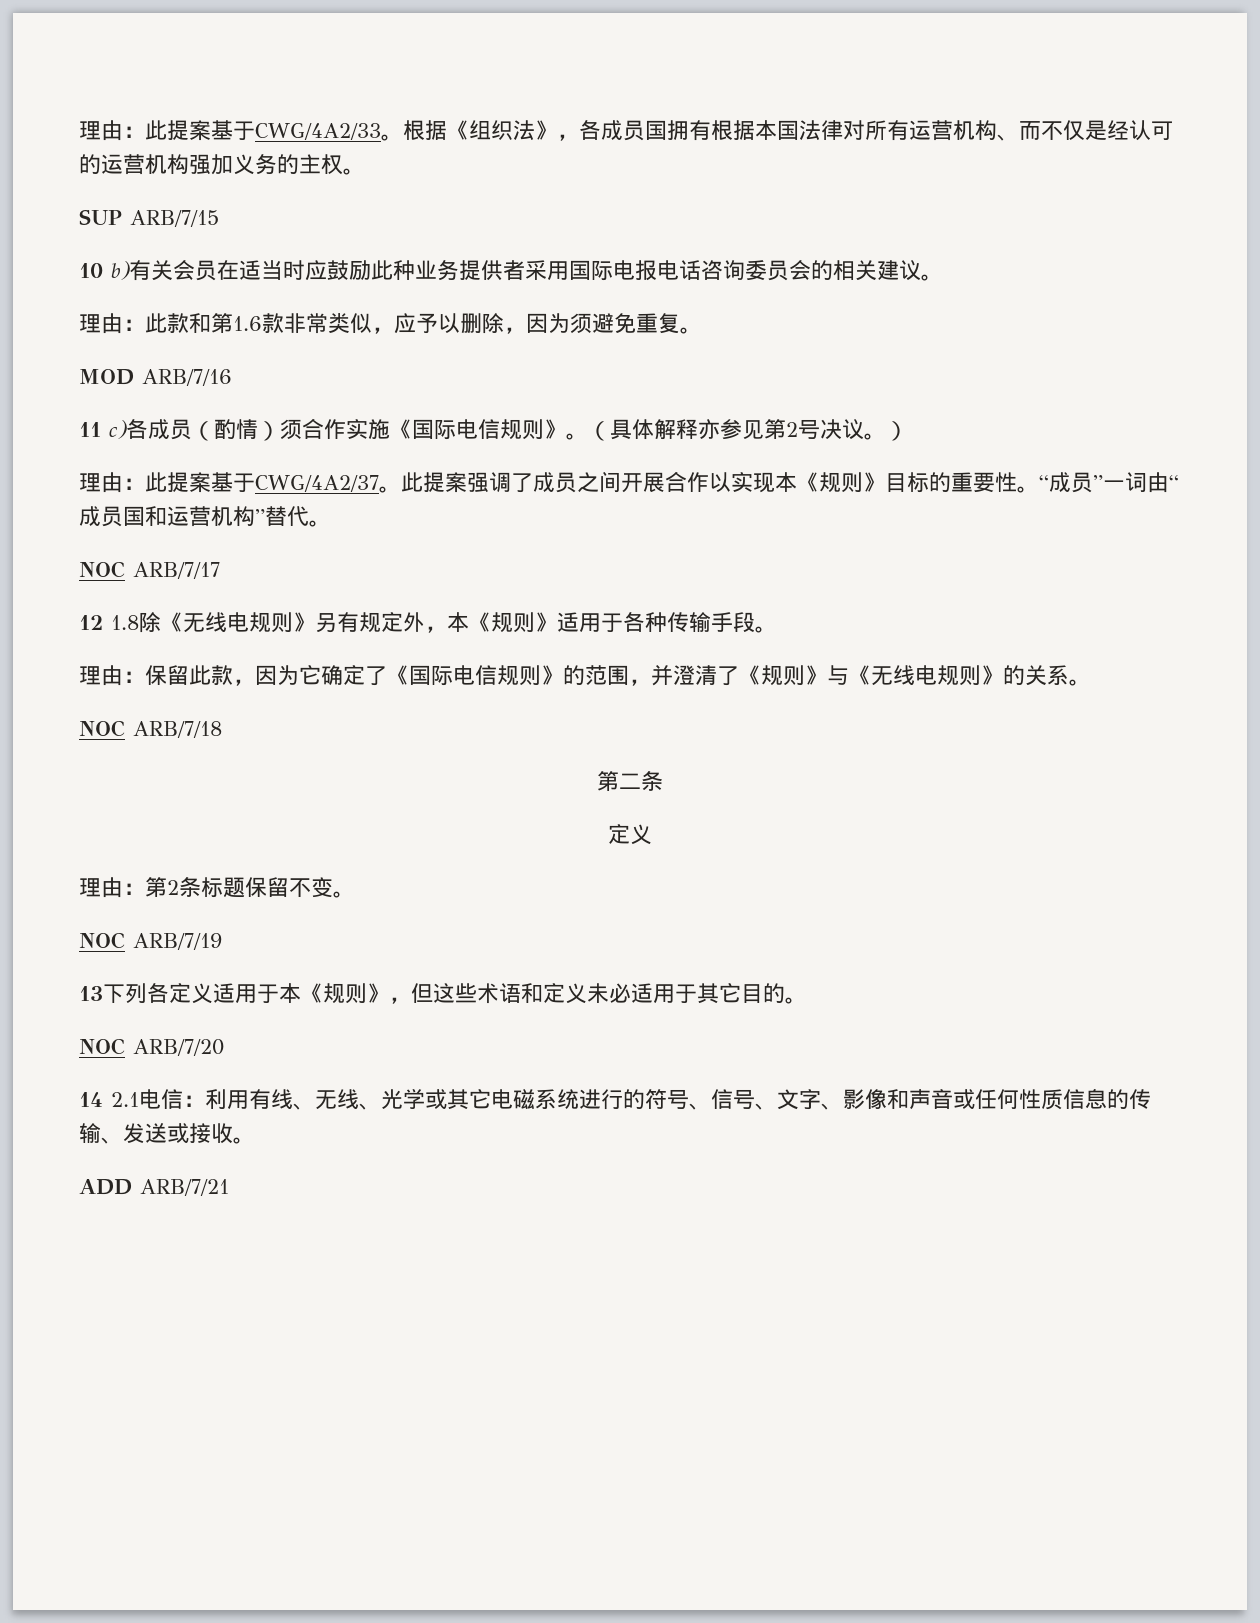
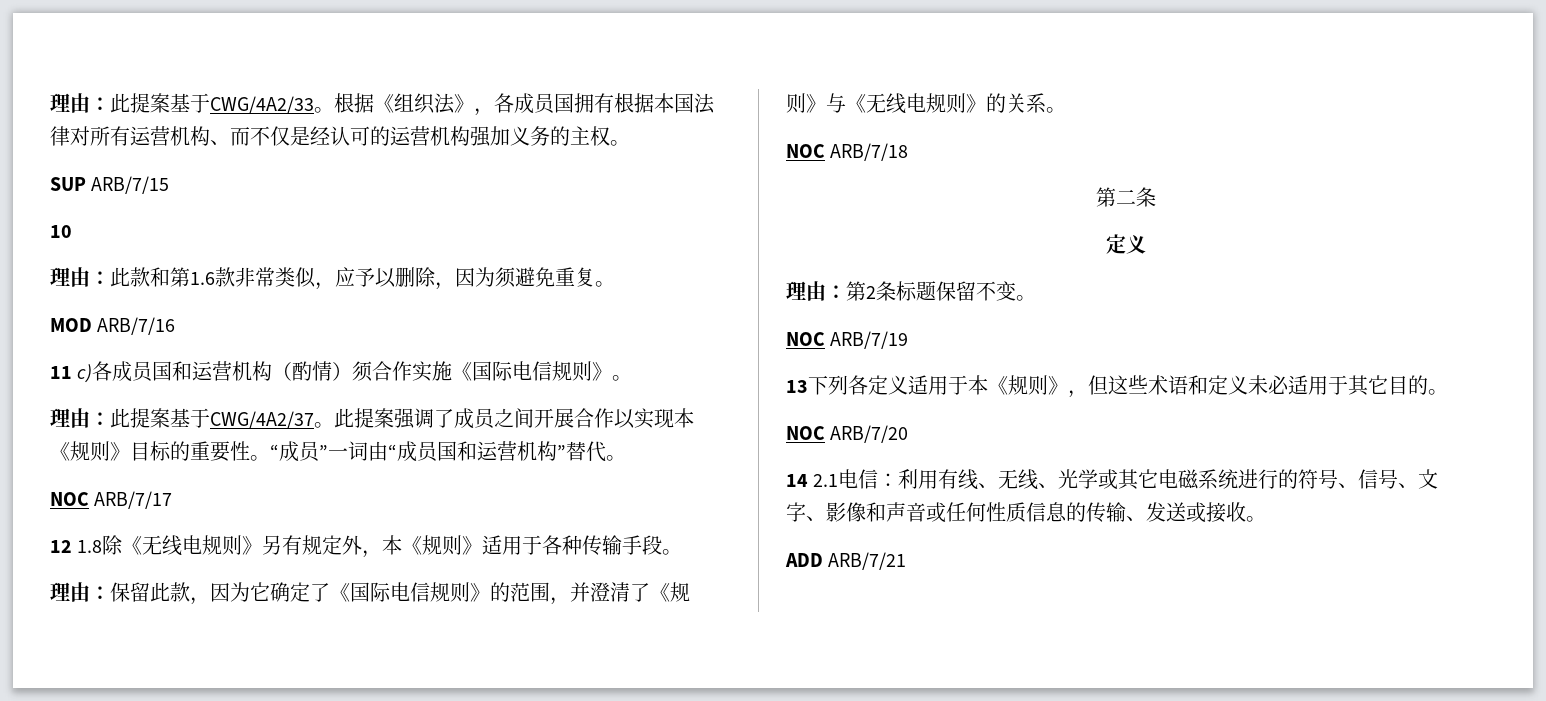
- 10 b)有关会员在适当时应鼓励此种业务提供者采用国际电报电话咨询委员会的相关建议。
+ 10
- 11 c)各成员（酌情）须合作实施《国际电信规则》。（具体解释亦参见第2号决议。）
+ 11 c)各成员国和运营机构（酌情）须合作实施《国际电信规则》。

